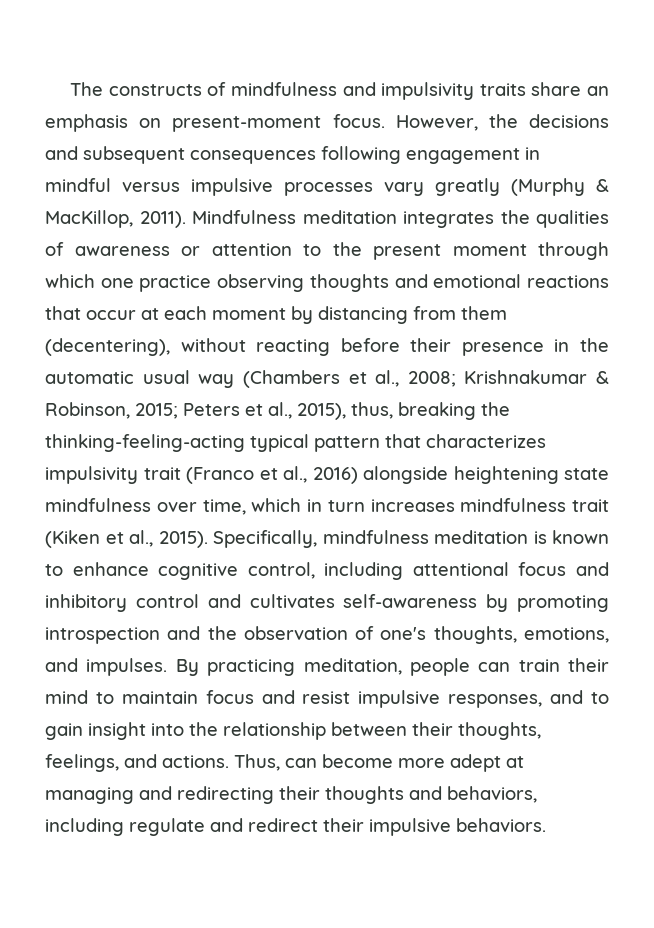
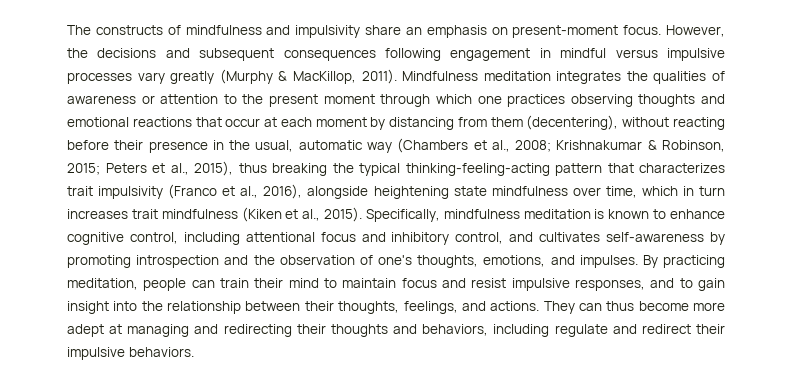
- The constructs of mindfulness and impulsivity traits share an emphasis on present-moment focus.
+ The constructs of mindfulness and impulsivity share an emphasis on present-moment focus.
- Mindfulness meditation integrates the qualities of awareness or attention to the present moment through which one practice observing thoughts and emotional reactions that occur at each moment by distancing from them (decentering), without reacting before their presence in the automatic usual way (Chambers et al., 2008;
+ Mindfulness meditation integrates the qualities of awareness or attention to the present moment through which one practices observing thoughts and emotional reactions that occur at each moment by distancing from them (decentering), without reacting before their presence in the usual, automatic way (Chambers et al., 2008;
- Peters et al., 2015), thus, breaking the thinking-feeling-acting typical pattern that characterizes impulsivity trait (Franco et al., 2016) alongside heightening state mindfulness over time, which in turn increases mindfulness trait (Kiken et al., 2015).
+ Peters et al., 2015), thus breaking the typical thinking-feeling-acting pattern that characterizes trait impulsivity (Franco et al., 2016), alongside heightening state mindfulness over time, which in turn increases trait mindfulness (Kiken et al., 2015).
- Specifically, mindfulness meditation is known to enhance cognitive control, including attentional focus and inhibitory control and cultivates self-awareness by promoting introspection and the observation of one's thoughts, emotions, and impulses.
+ Specifically, mindfulness meditation is known to enhance cognitive control, including attentional focus and inhibitory control, and cultivates self-awareness by promoting introspection and the observation of one's thoughts, emotions, and impulses.
- Thus, can become more adept at managing and redirecting their thoughts and behaviors, including regulate and redirect their impulsive behaviors.
+ They can thus become more adept at managing and redirecting their thoughts and behaviors, including regulate and redirect their impulsive behaviors.

